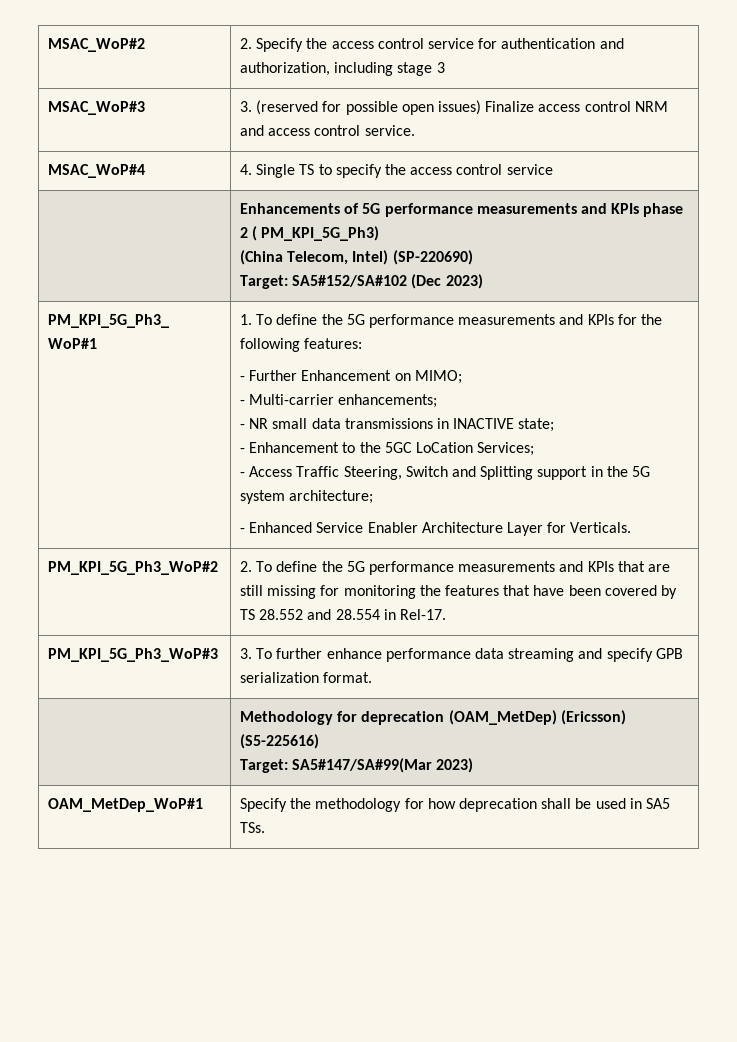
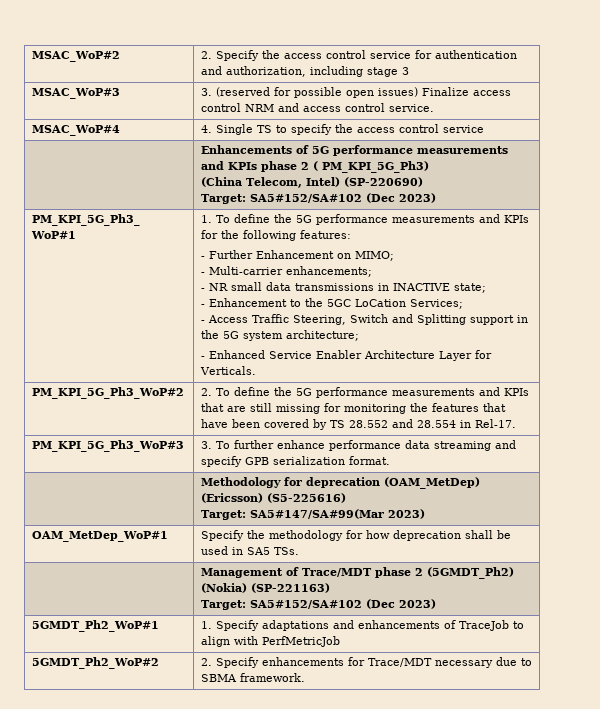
+ | Management of Trace/MDT phase 2 (5GMDT_Ph2) (Nokia) (SP-221163)
+ Target: SA5#152/SA#102 (Dec 2023)
+ 5GMDT_Ph2_WoP#1 | 1. Specify adaptations and enhancements of TraceJob to align with PerfMetricJob
+ 5GMDT_Ph2_WoP#2 | 2. Specify enhancements for Trace/MDT necessary due to SBMA framework.

